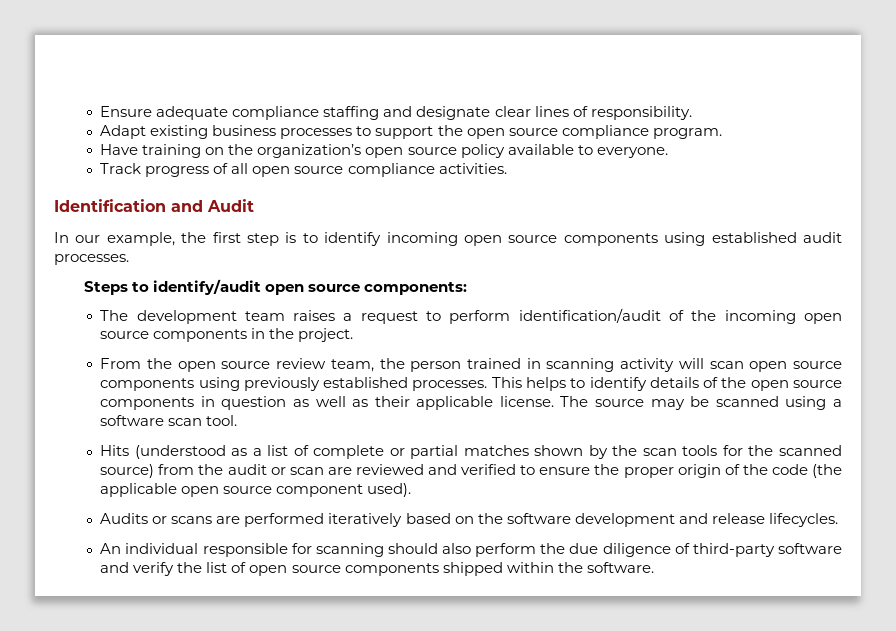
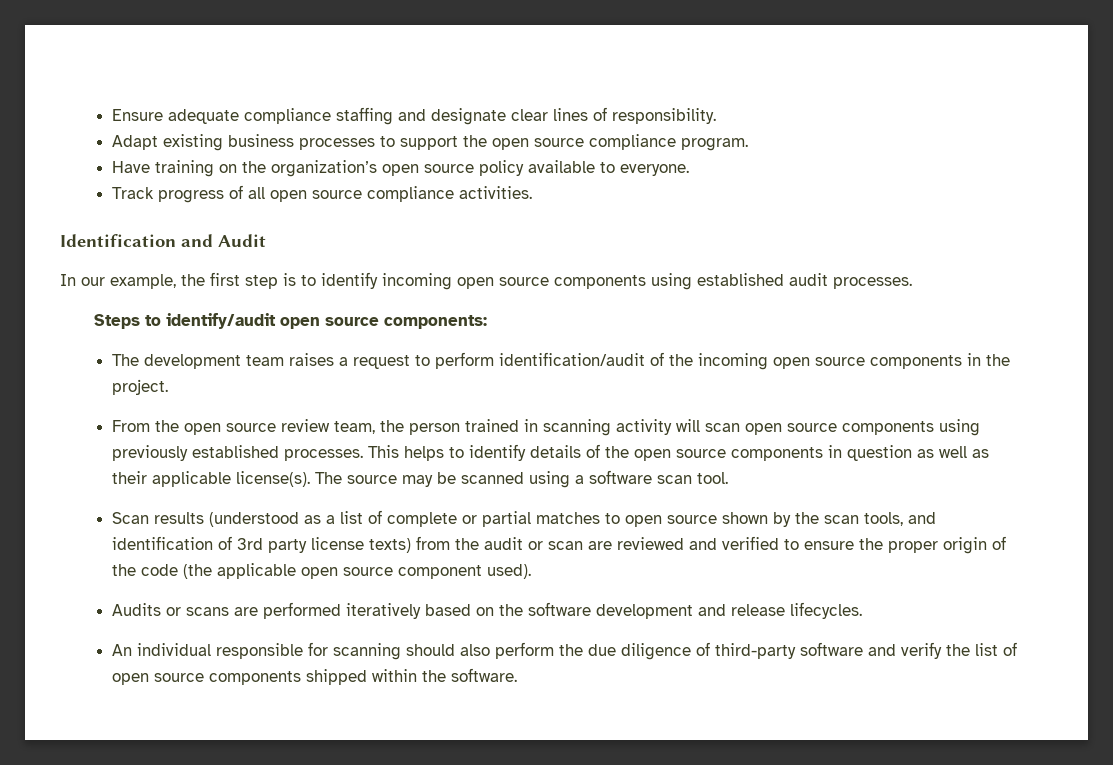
- This helps to identify details of the open source components in question as well as their applicable license.
+ This helps to identify details of the open source components in question as well as their applicable license(s).
- Hits (understood as a list of complete or partial matches shown by the scan tools for the scanned source) from the audit or scan are reviewed and verified to ensure the proper origin of the code (the applicable open source component used).
+ Scan results (understood as a list of complete or partial matches to open source shown by the scan tools, and identification of 3rd party license texts) from the audit or scan are reviewed and verified to ensure the proper origin of the code (the applicable open source component used).

